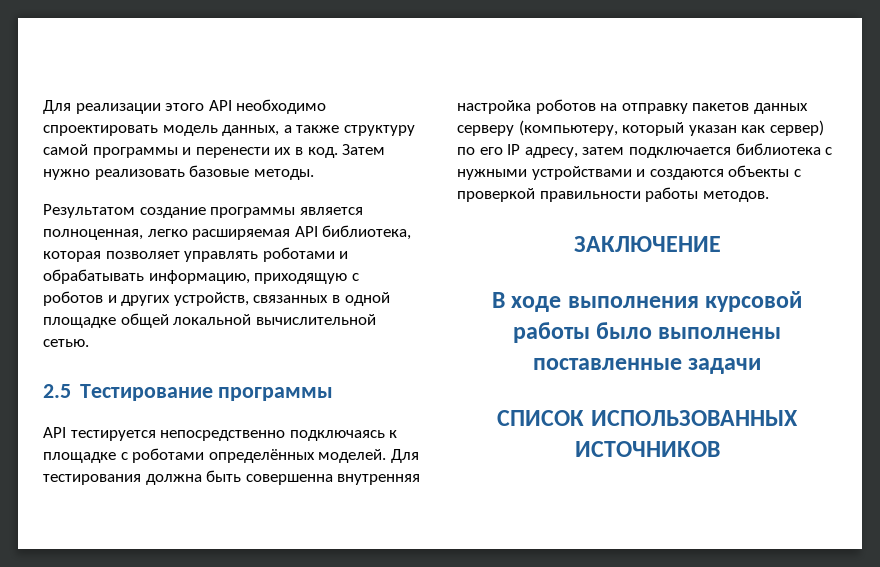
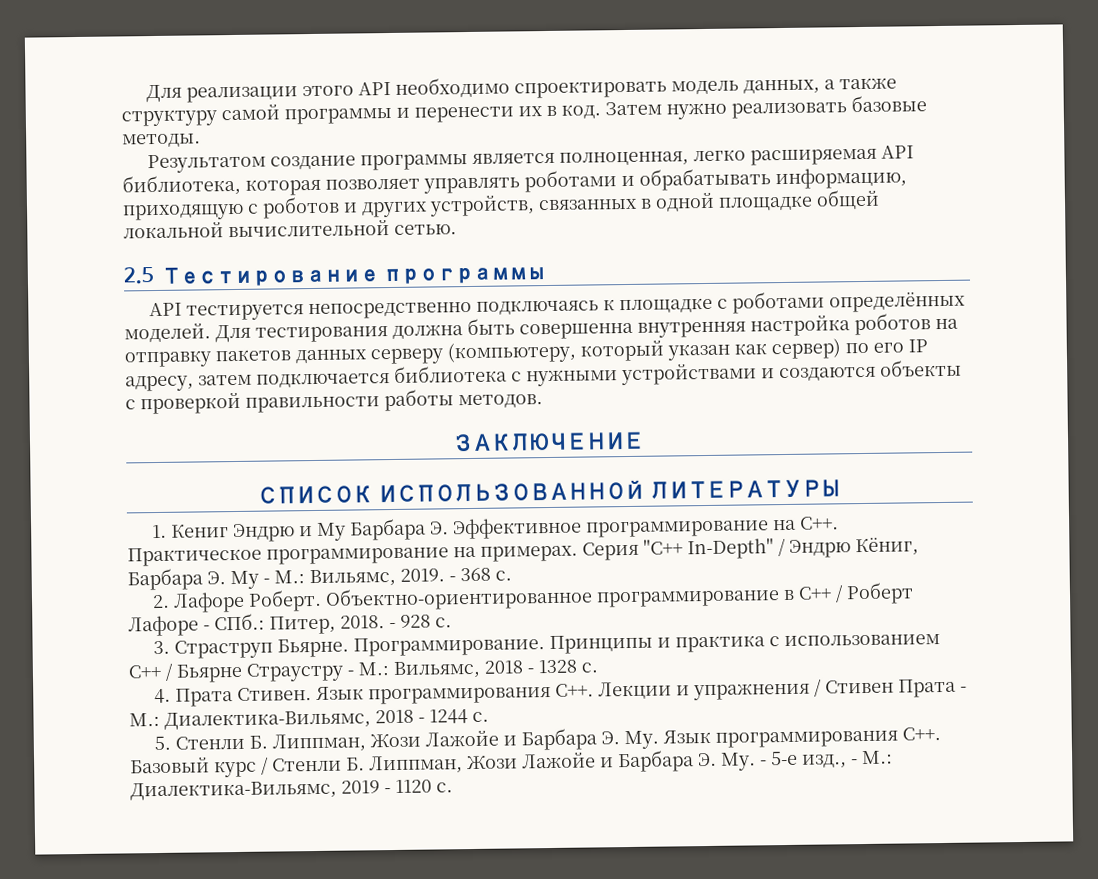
- В ходе выполнения курсовой работы было выполнены поставленные задачи
- СПИСОК ИСПОЛЬЗОВАННЫХ ИСТОЧНИКОВ
+ СПИСОК ИСПОЛЬЗОВАННОЙ ЛИТЕРАТУРЫ
+ 1. Кениг Эндрю и Му Барбара Э. Эффективное программирование на C++. Практическое программирование на примерах. Серия "C++ In-Depth" / Эндрю Кёниг, Барбара Э. Му - М.: Вильямс, 2019. - 368 с.
+ 2. Лафоре Роберт. Объектно-ориентированное программирование в С++ / Роберт Лафоре - СПб.: Питер, 2018. - 928 с.
+ 3. Страструп Бьярне. Программирование. Принципы и практика с использованием C++ / Бьярне Страустру - М.: Вильямс, 2018 - 1328 с.
+ 4. Прата Стивен. Язык программирования C++. Лекции и упражнения / Стивен Прата - М.: Диалектика-Вильямс, 2018 - 1244 с.
+ 5. Стенли Б. Липпман, Жози Лажойе и Барбара Э. Му. Язык программирования C++. Базовый курс / Стенли Б. Липпман, Жози Лажойе и Барбара Э. Му. - 5-е изд., - М.: Диалектика-Вильямс, 2019 - 1120 с.

